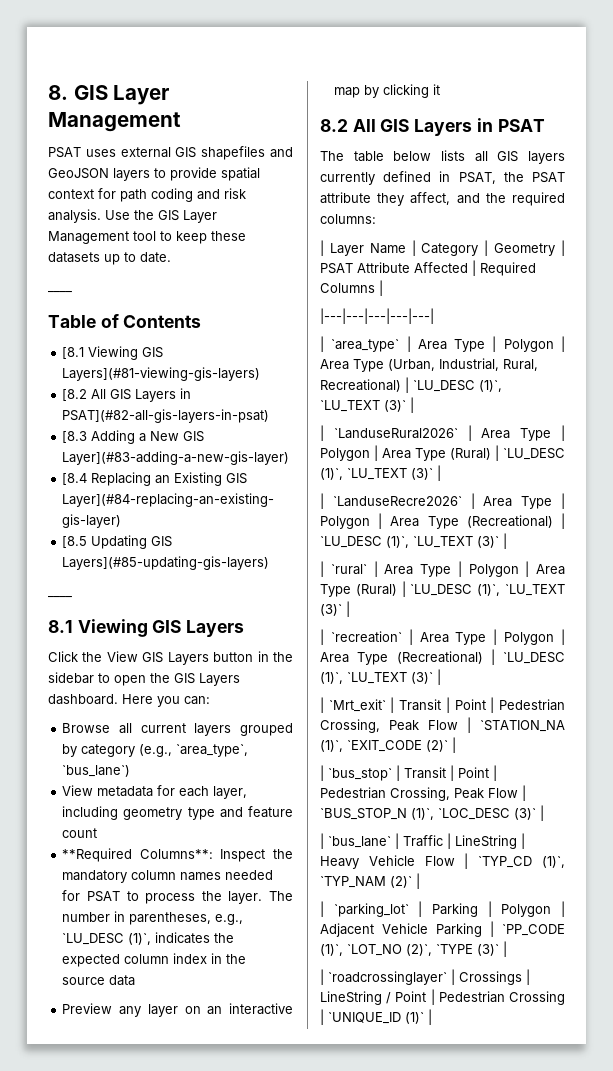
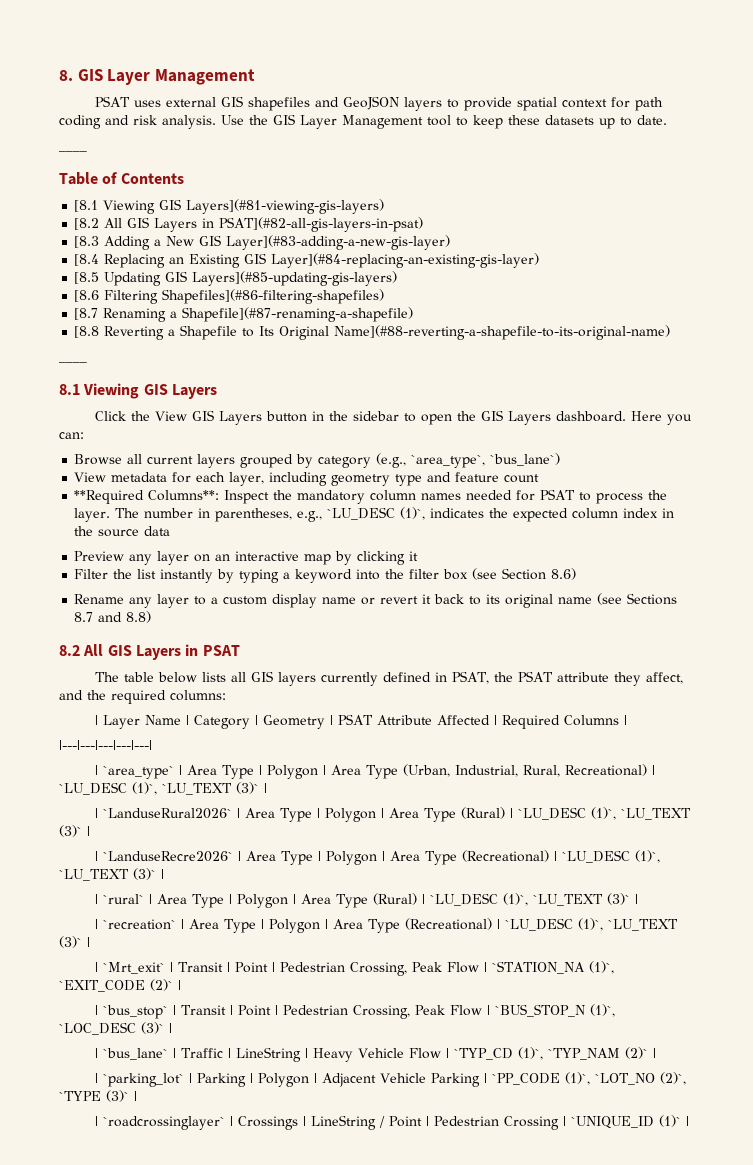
+ [8.6 Filtering Shapefiles](#86-filtering-shapefiles)
+ [8.7 Renaming a Shapefile](#87-renaming-a-shapefile)
+ [8.8 Reverting a Shapefile to Its Original Name](#88-reverting-a-shapefile-to-its-original-name)
+ Filter the list instantly by typing a keyword into the filter box (see Section 8.6)
+ Rename any layer to a custom display name or revert it back to its original name (see Sections 8.7 and 8.8)

